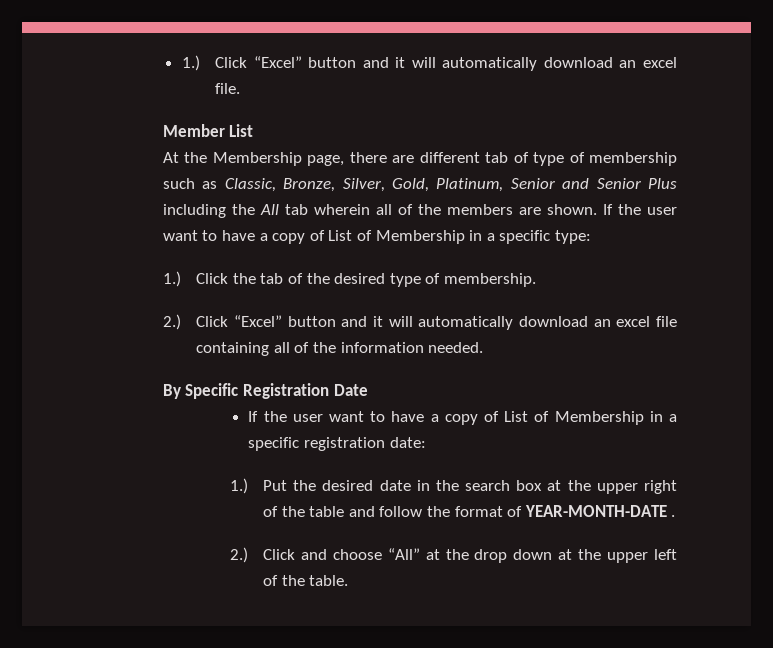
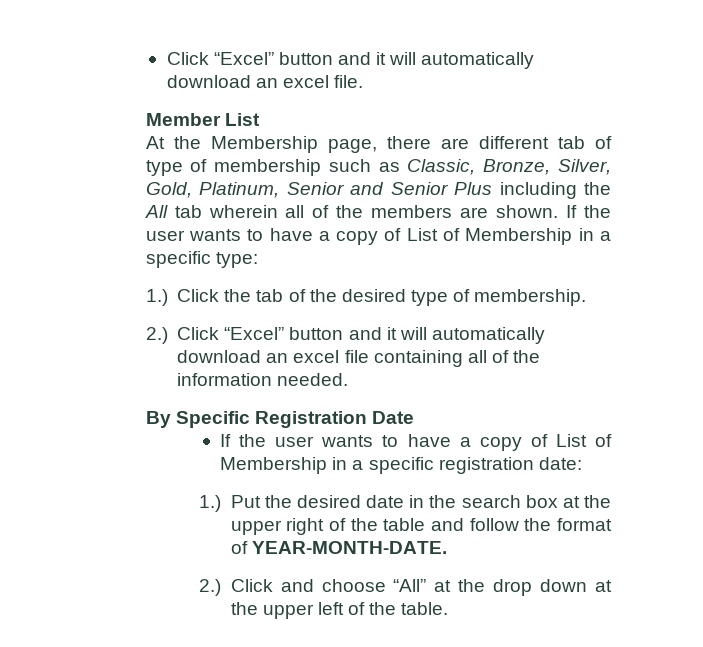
- 1.) Click “Excel” button and it will automatically download an excel file.
+ Click “Excel” button and it will automatically download an excel file.
- If the user want to have a copy of List of Membership in a specific type:
+ If the user wants to have a copy of List of Membership in a specific type:
- If the user want to have a copy of List of Membership in a specific registration date:
+ If the user wants to have a copy of List of Membership in a specific registration date:
- 1.) Put the desired date in the search box at the upper right of the table and follow the format of YEAR-MONTH-DATE .
+ 1.) Put the desired date in the search box at the upper right of the table and follow the format of YEAR-MONTH-DATE.

